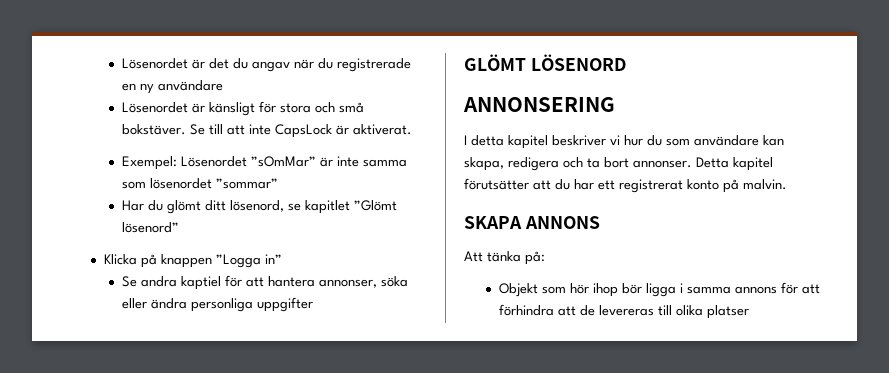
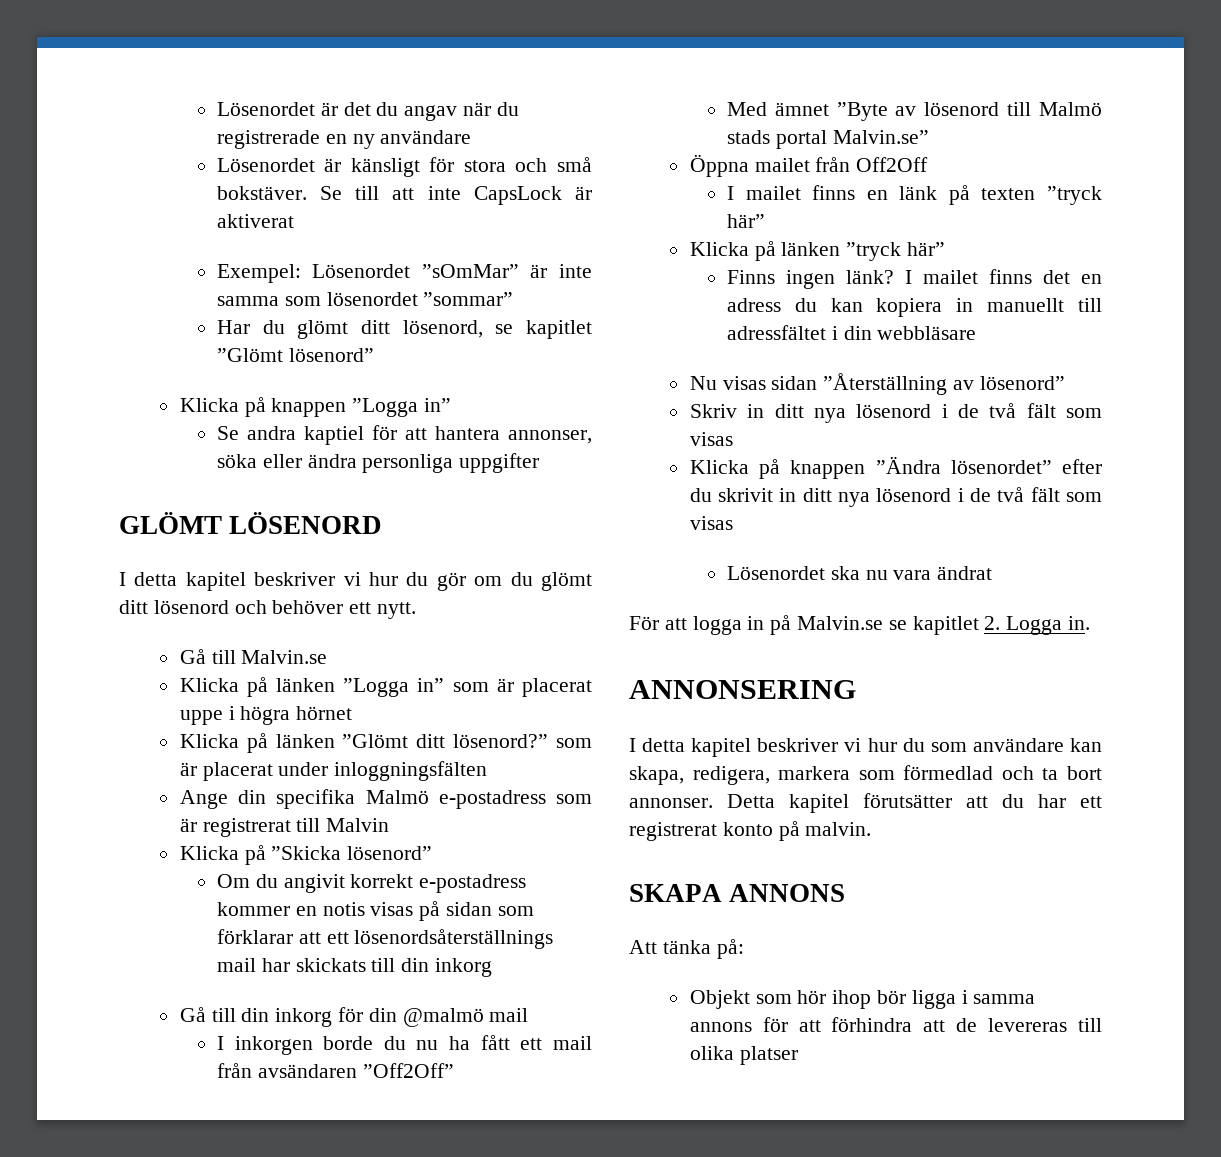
- Se till att inte CapsLock är aktiverat.
+ Se till att inte CapsLock är aktiverat
+ I detta kapitel beskriver vi hur du gör om du glömt ditt lösenord och behöver ett nytt.
+ Gå till Malvin.se
+ Klicka på länken ”Logga in” som är placerat uppe i högra hörnet
+ Klicka på länken ”Glömt ditt lösenord?” som är placerat under inloggningsfälten
+ Ange din specifika Malmö e-postadress som är registrerat till Malvin
+ Klicka på ”Skicka lösenord”
+ Om du angivit korrekt e-postadress kommer en notis visas på sidan som förklarar att ett lösenordsåterställnings mail har skickats till din inkorg
+ Gå till din inkorg för din @malmö mail
+ I inkorgen borde du nu ha fått ett mail från avsändaren ”Off2Off”
+ Med ämnet ”Byte av lösenord till Malmö stads portal Malvin.se”
+ Öppna mailet från Off2Off
+ I mailet finns en länk på texten ”tryck här”
+ Klicka på länken ”tryck här”
+ Finns ingen länk? I mailet finns det en adress du kan kopiera in manuellt till adressfältet i din webbläsare
+ Nu visas sidan ”Återställning av lösenord”
+ Skriv in ditt nya lösenord i de två fält som visas
+ Klicka på knappen ”Ändra lösenordet” efter du skrivit in ditt nya lösenord i de två fält som visas
+ Lösenordet ska nu vara ändrat
+ För att logga in på Malvin.se se kapitlet 2. Logga in.
- I detta kapitel beskriver vi hur du som användare kan skapa, redigera och ta bort annonser.
+ I detta kapitel beskriver vi hur du som användare kan skapa, redigera, markera som förmedlad och ta bort annonser.

